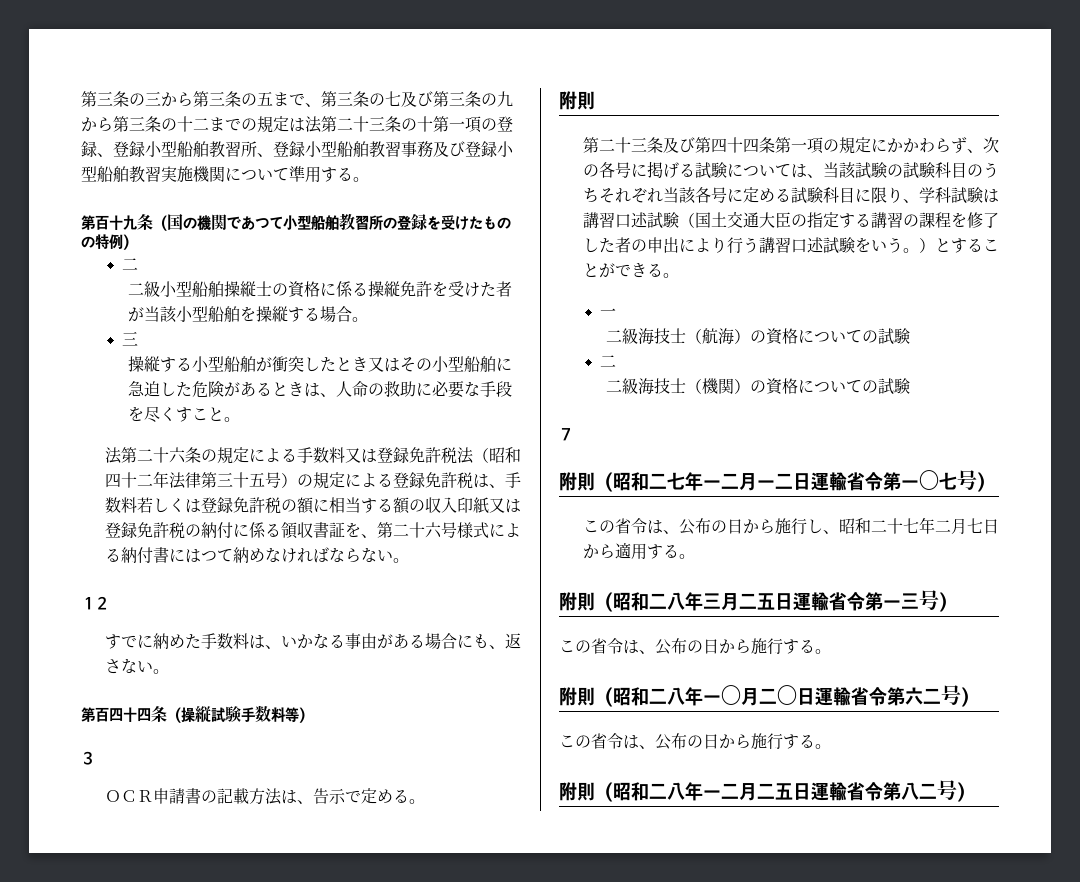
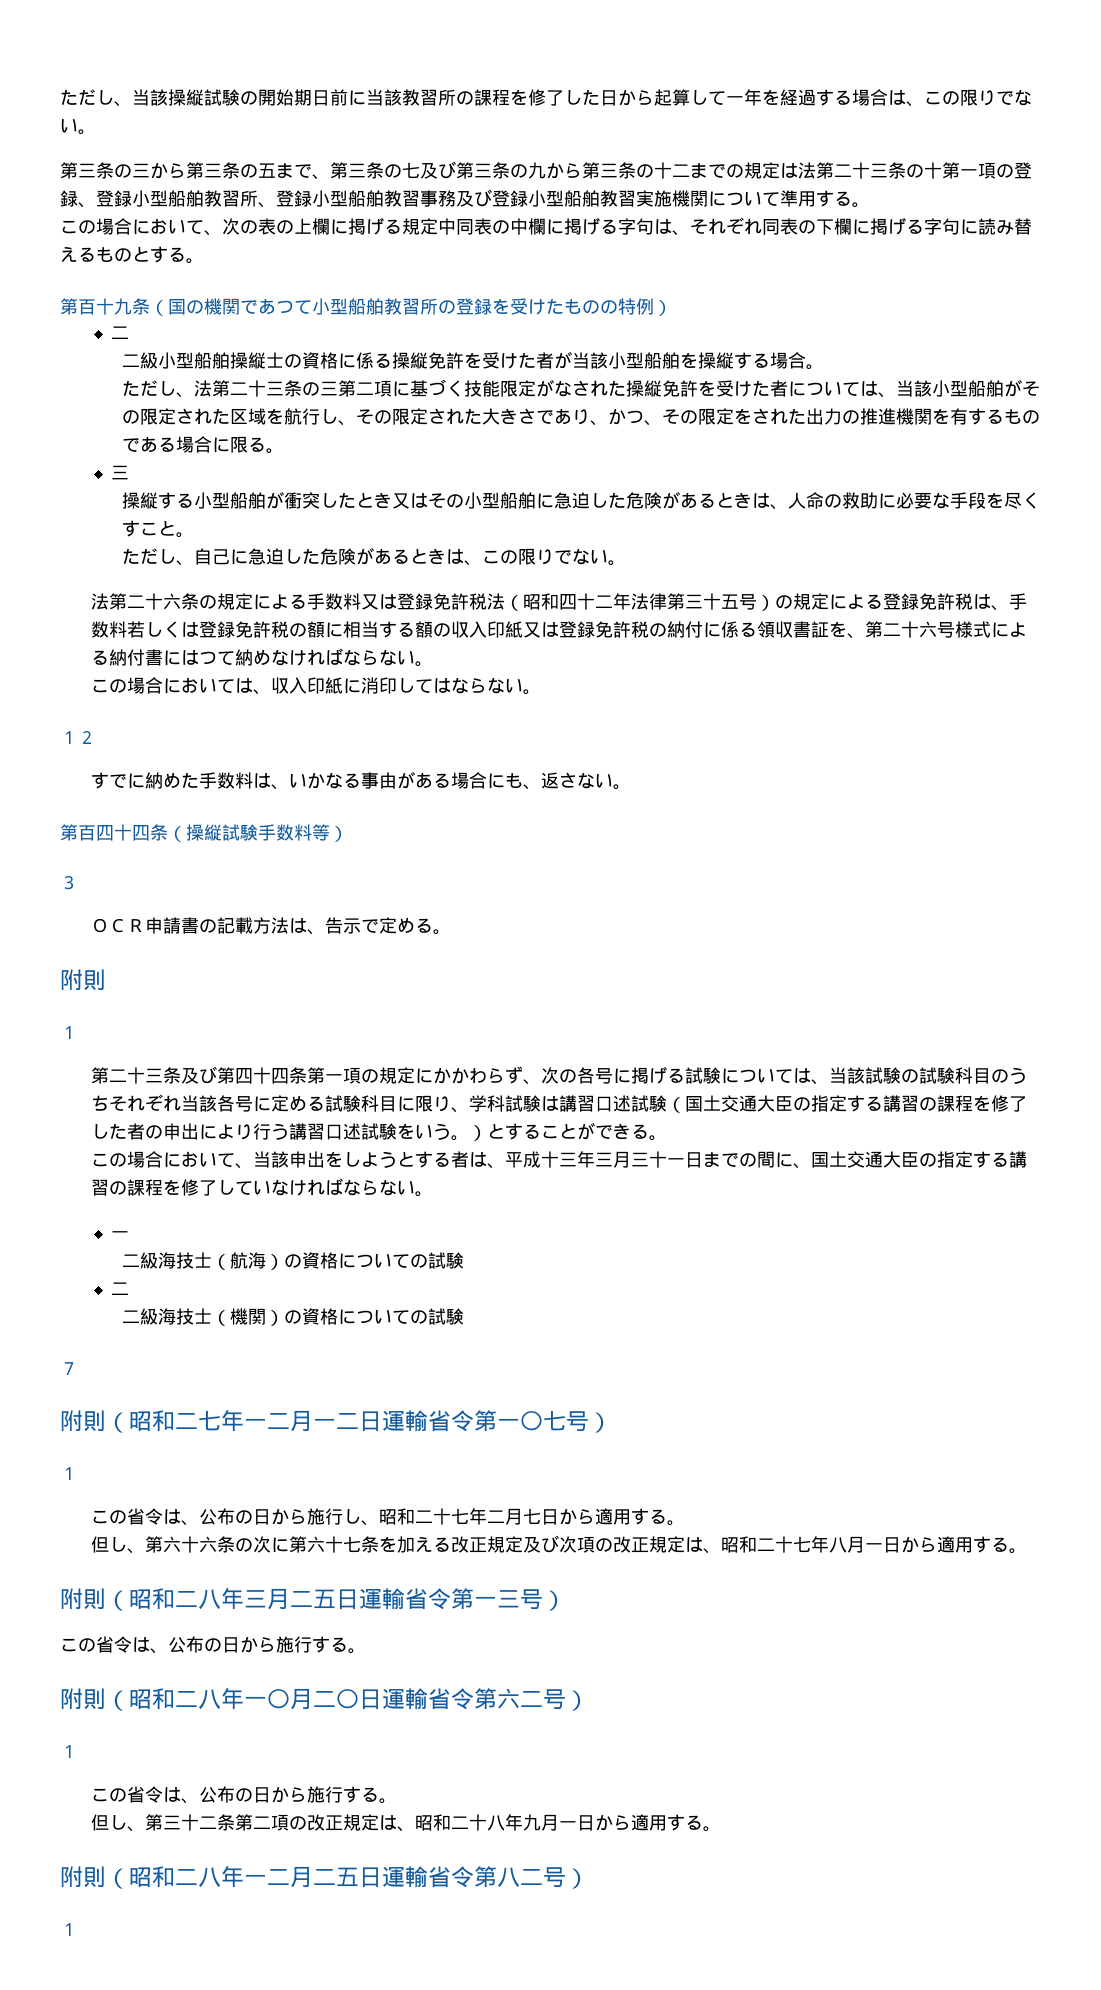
+ ただし、当該操縦試験の開始期日前に当該教習所の課程を修了した日から起算して一年を経過する場合は、この限りでない。
+ この場合において、次の表の上欄に掲げる規定中同表の中欄に掲げる字句は、それぞれ同表の下欄に掲げる字句に読み替えるものとする。
+ ただし、法第二十三条の三第二項に基づく技能限定がなされた操縦免許を受けた者については、当該小型船舶がその限定された区域を航行し、その限定された大きさであり、かつ、その限定をされた出力の推進機関を有するものである場合に限る。
+ ただし、自己に急迫した危険があるときは、この限りでない。
+ この場合においては、収入印紙に消印してはならない。
  ＯＣＲ申請書の記載方法は、告示で定める。
  附則
+ １
+ この場合において、当該申出をしようとする者は、平成十三年三月三十一日までの間に、国土交通大臣の指定する講習の課程を修了していなければならない。
  附則（昭和二七年一二月一二日運輸省令第一〇七号）
+ １
+ 但し、第六十六条の次に第六十七条を加える改正規定及び次項の改正規定は、昭和二十七年八月一日から適用する。
  附則（昭和二八年一〇月二〇日運輸省令第六二号）
+ １
  この省令は、公布の日から施行する。
+ 但し、第三十二条第二項の改正規定は、昭和二十八年九月一日から適用する。
  附則（昭和二八年一二月二五日運輸省令第八二号）
+ １

